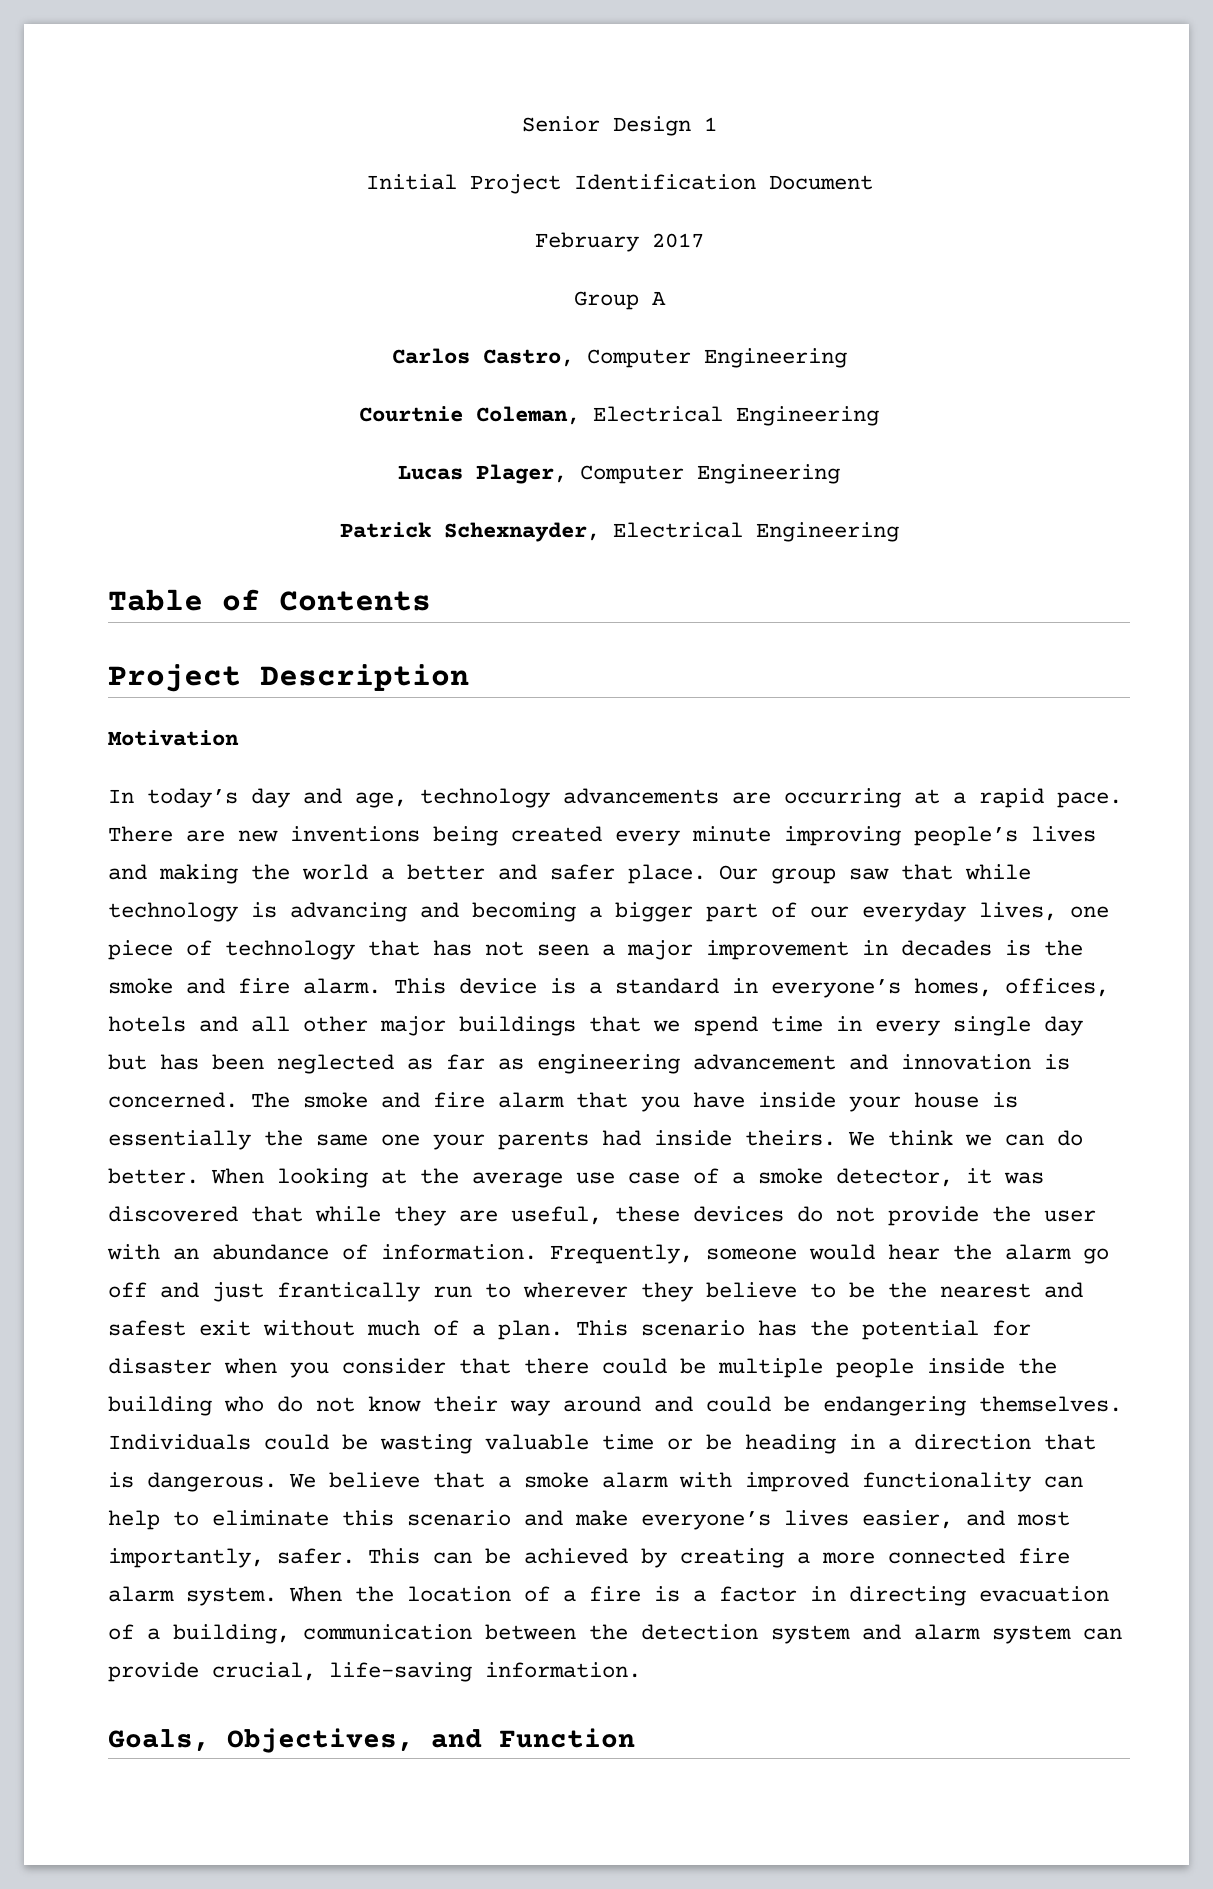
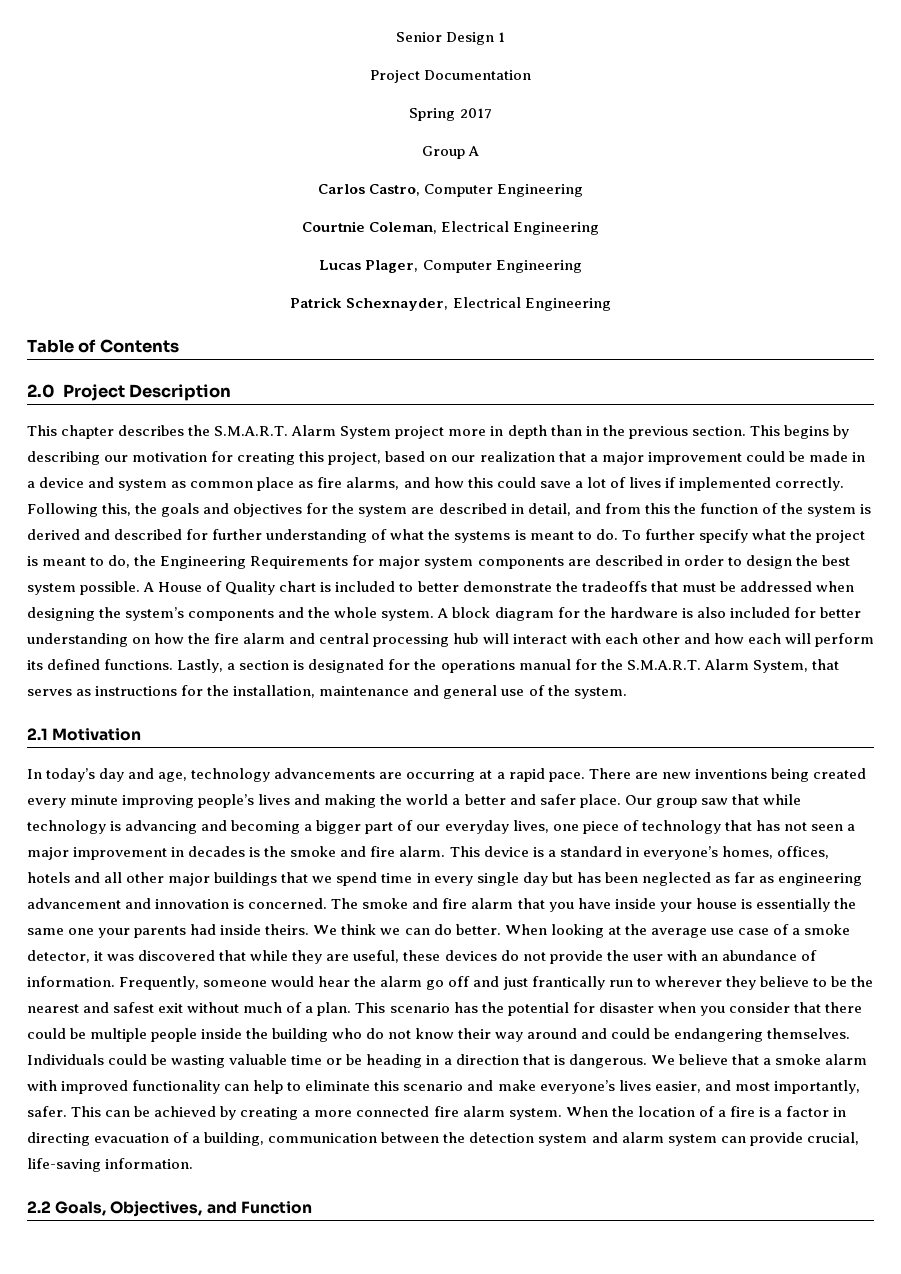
- Initial Project Identification Document
- February 2017
+ Project Documentation
+ Spring 2017
- Project Description
+ 2.0 Project Description
- Motivation
+ This chapter describes the S.M.A.R.T. Alarm System project more in depth than in the previous section. This begins by describing our motivation for creating this project, based on our realization that a major improvement could be made in a device and system as common place as fire alarms, and how this could save a lot of lives if implemented correctly. Following this, the goals and objectives for the system are described in detail, and from this the function of the system is derived and described for further understanding of what the systems is meant to do. To further specify what the project is meant to do, the Engineering Requirements for major system components are described in order to design the best system possible. A House of Quality chart is included to better demonstrate the tradeoffs that must be addressed when designing the system’s components and the whole system. A block diagram for the hardware is also included for better understanding on how the fire alarm and central processing hub will interact with each other and how each will perform its defined functions. Lastly, a section is designated for the operations manual for the S.M.A.R.T. Alarm System, that serves as instructions for the installation, maintenance and general use of the system.
+ 2.1 Motivation
- Goals, Objectives, and Function
+ 2.2 Goals, Objectives, and Function

